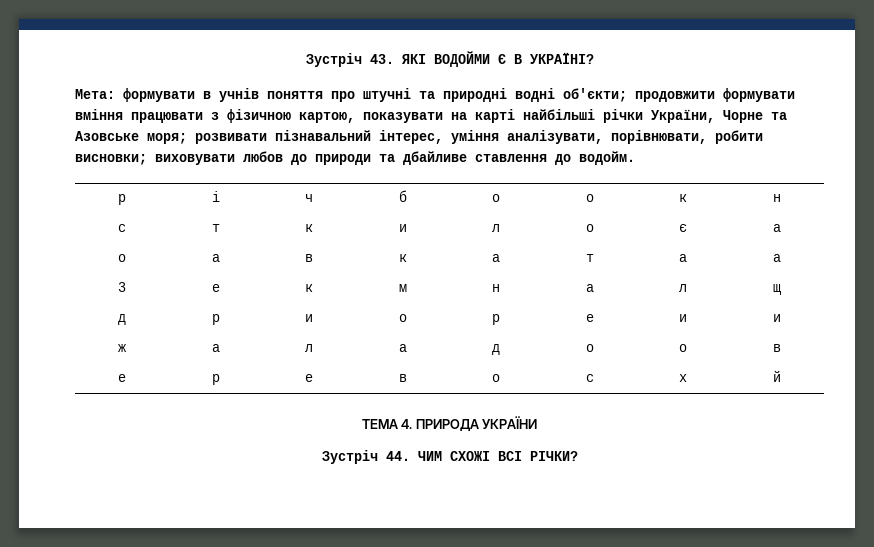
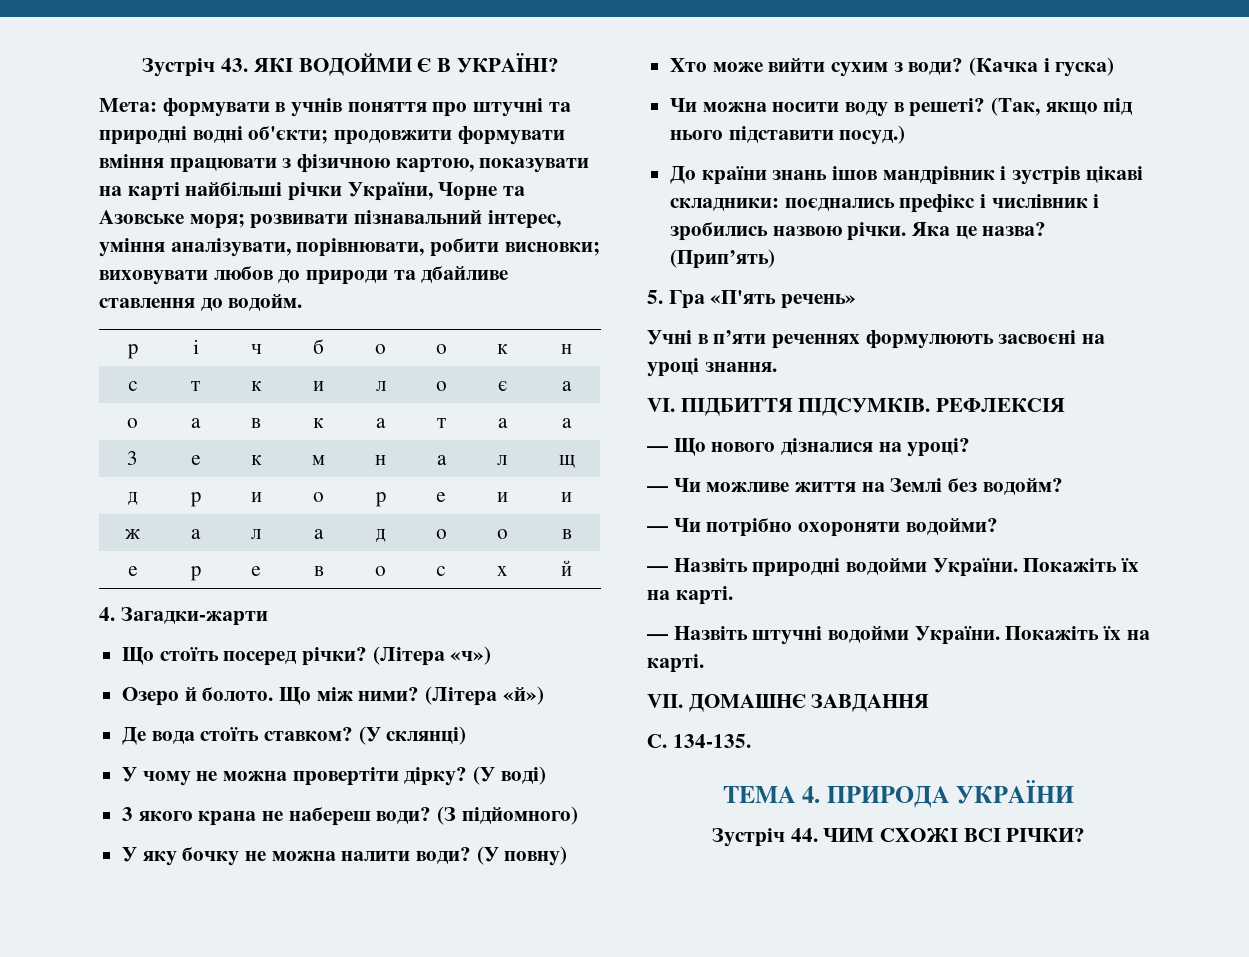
+ 4. Загадки-жарти
+ Що стоїть посеред річки? (Літера «ч»)
+ Озеро й болото. Що між ними? (Літера «й»)
+ Де вода стоїть ставком? (У склянці)
+ У чому не можна провертіти дірку? (У воді)
+ 3 якого крана не набереш води? (З підйомного)
+ У яку бочку не можна налити води? (У повну)
+ Хто може вийти сухим з води? (Качка і гуска)
+ Чи можна носити воду в решеті? (Так, якщо під нього підставити посуд.)
+ До країни знань ішов мандрівник і зустрів цікаві складники: поєднались префікс і числівник і зробились назвою річки. Яка це назва? (Прип’ять)
+ 5. Гра «П'ять речень»
+ Учні в п’яти реченнях формулюють засвоєні на уроці знання.
+ VI. ПІДБИТТЯ ПІДСУМКІВ. РЕФЛЕКСІЯ
+ — Що нового дізналися на уроці?
+ — Чи можливе життя на Землі без водойм?
+ — Чи потрібно охороняти водойми?
+ — Назвіть природні водойми України. Покажіть їх на карті.
+ — Назвіть штучні водойми України. Покажіть їх на карті.
+ VII. ДОМАШНЄ ЗАВДАННЯ
+ С. 134-135.

